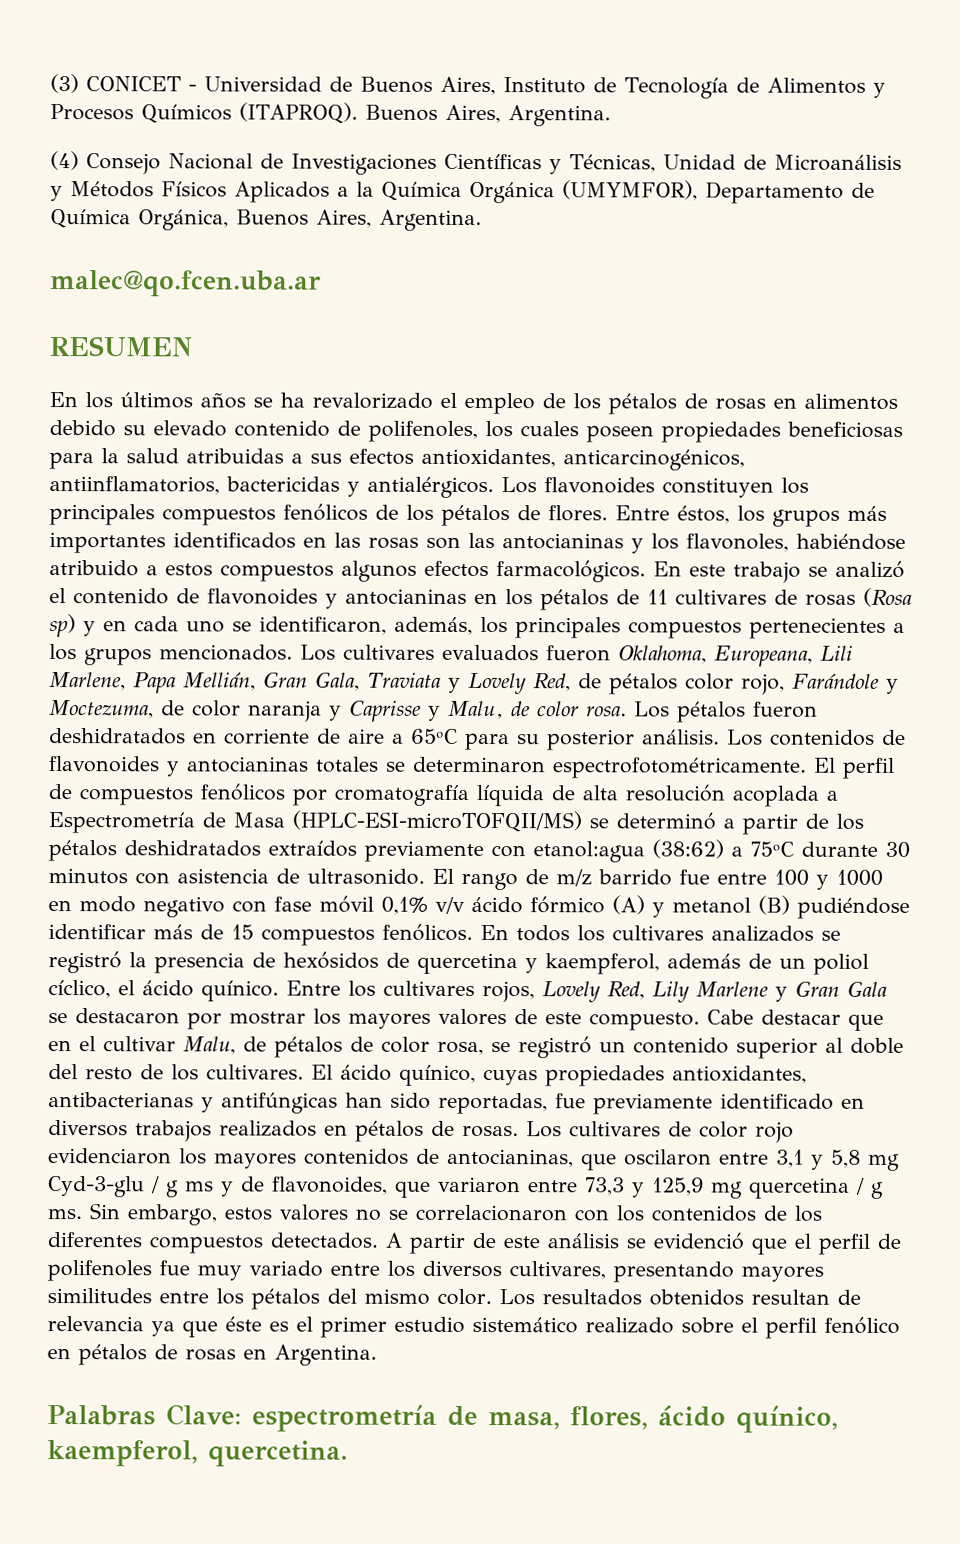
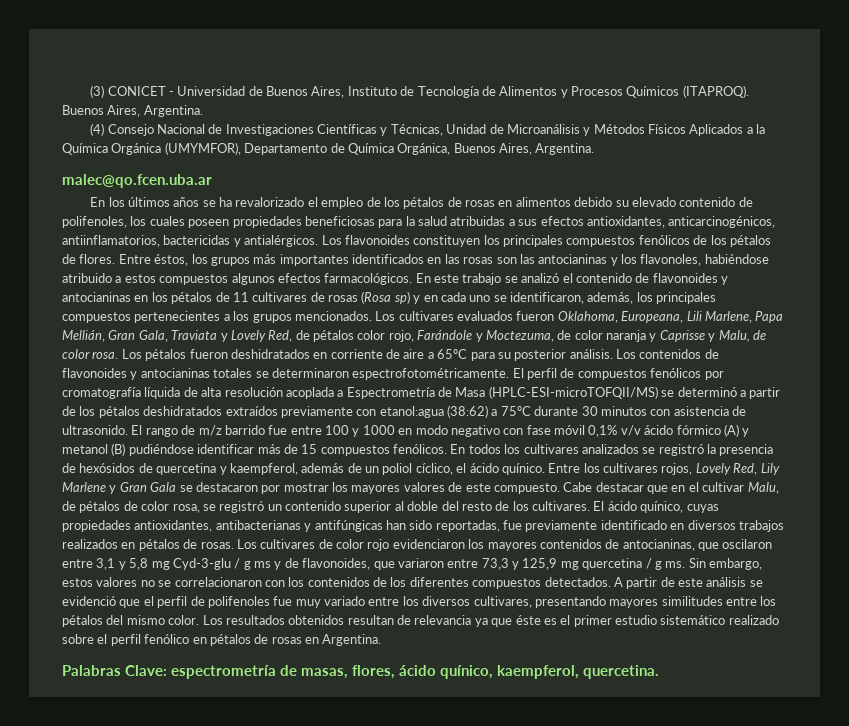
- RESUMEN
- Palabras Clave: espectrometría de masa, flores, ácido quínico, kaempferol, quercetina.
+ Palabras Clave: espectrometría de masas, flores, ácido quínico, kaempferol, quercetina.

